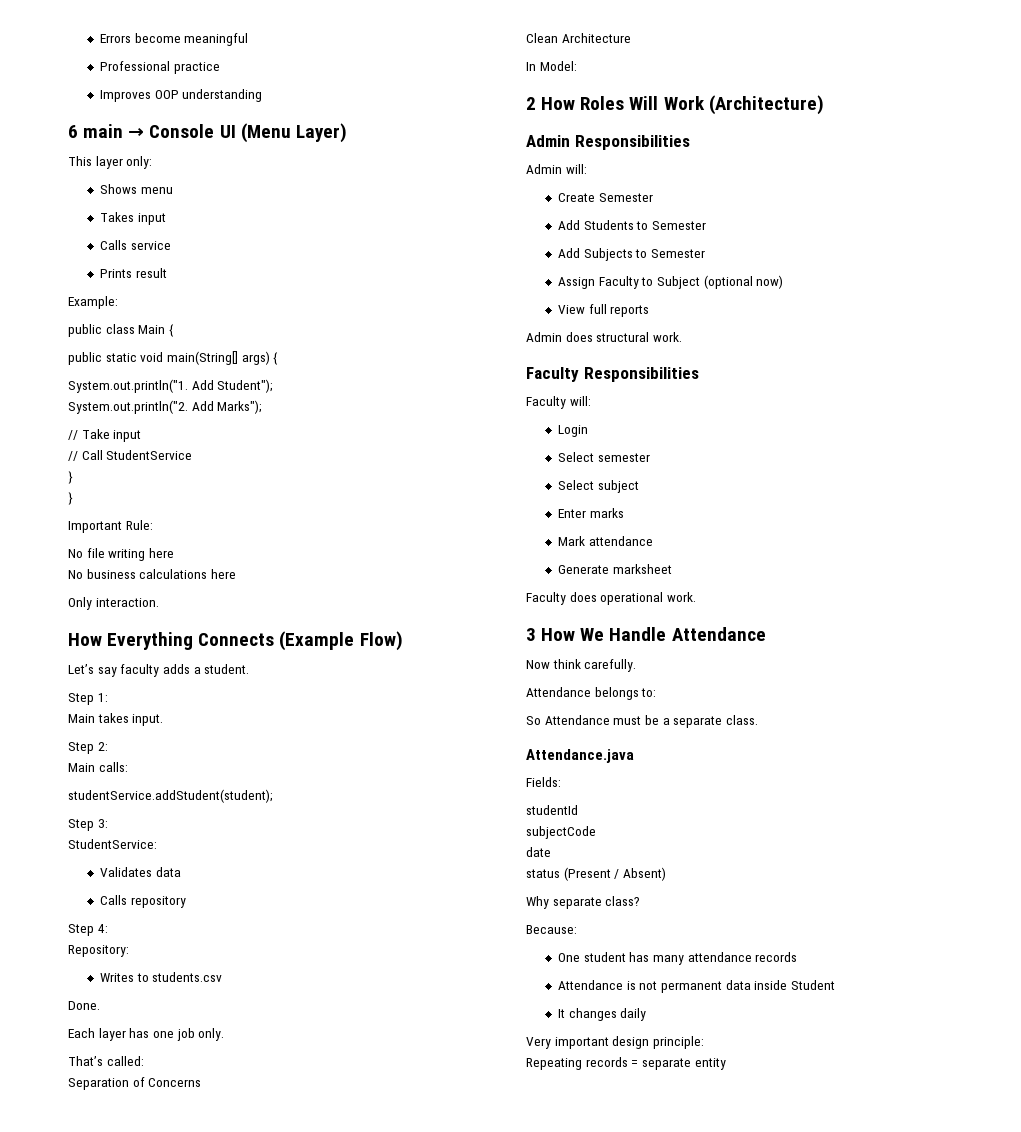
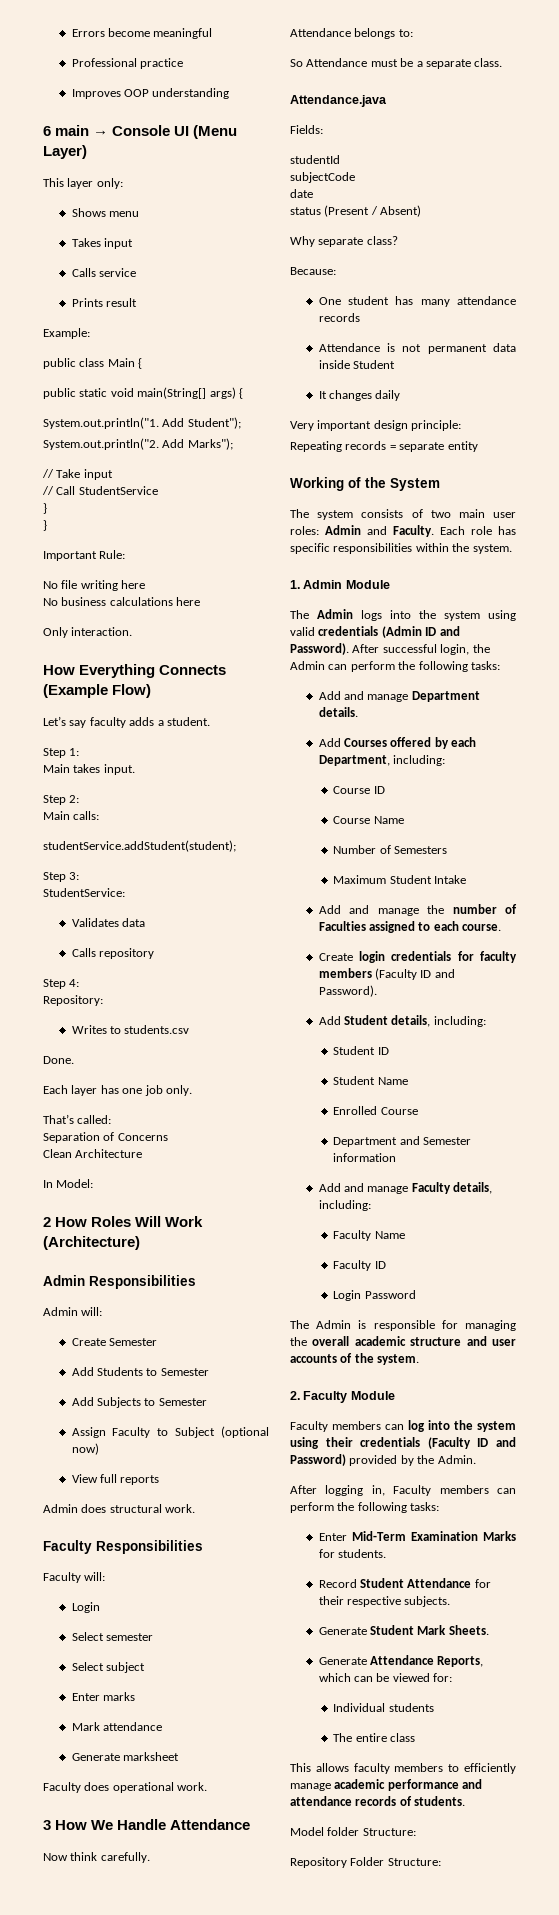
+ Working of the System
+ The system consists of two main user roles: Admin and Faculty. Each role has specific responsibilities within the system.
+ 1. Admin Module
+ The Admin logs into the system using valid credentials (Admin ID and Password). After successful login, the Admin can perform the following tasks:
+ Add and manage Department details.
+ Add Courses offered by each Department, including:
+ Course ID
+ Course Name
+ Number of Semesters
+ Maximum Student Intake
+ Add and manage the number of Faculties assigned to each course.
+ Create login credentials for faculty members (Faculty ID and Password).
+ Add Student details, including:
+ Student ID
+ Student Name
+ Enrolled Course
+ Department and Semester information
+ Add and manage Faculty details, including:
+ Faculty Name
+ Faculty ID
+ Login Password
+ The Admin is responsible for managing the overall academic structure and user accounts of the system.
+ 2. Faculty Module
+ Faculty members can log into the system using their credentials (Faculty ID and Password) provided by the Admin.
+ After logging in, Faculty members can perform the following tasks:
+ Enter Mid-Term Examination Marks for students.
+ Record Student Attendance for their respective subjects.
+ Generate Student Mark Sheets.
+ Generate Attendance Reports, which can be viewed for:
+ Individual students
+ The entire class
+ This allows faculty members to efficiently manage academic performance and attendance records of students.
+ Model folder Structure:
+ Repository Folder Structure:

